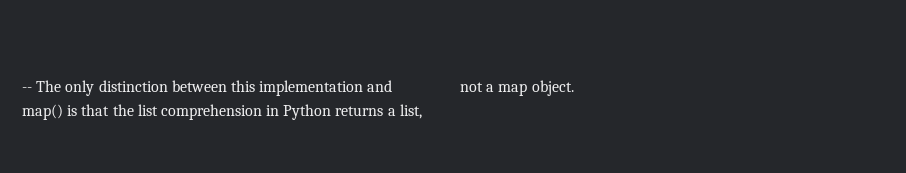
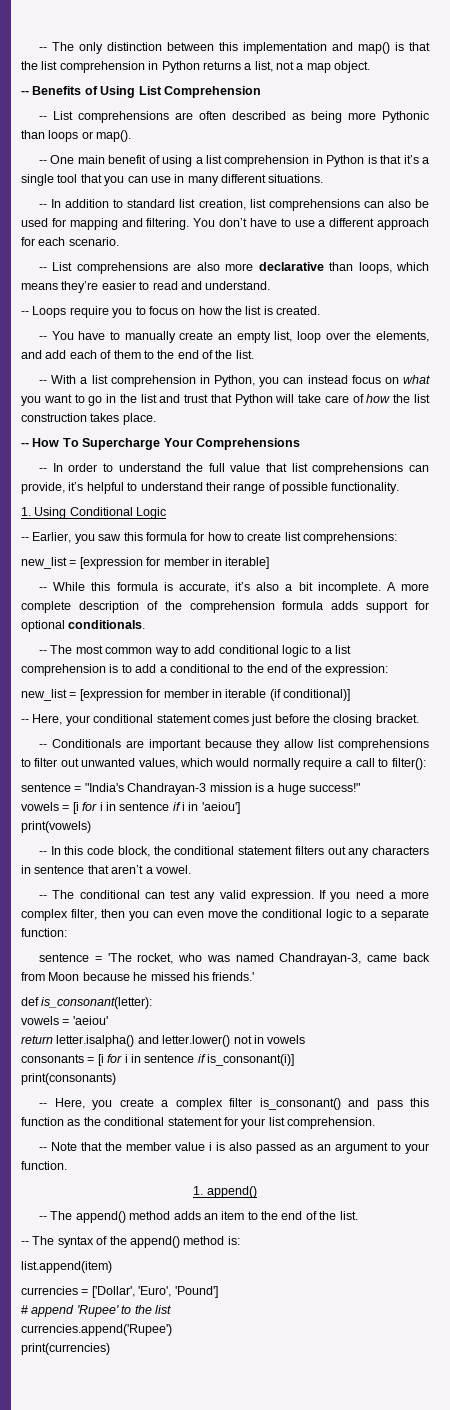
+ -- Benefits of Using List Comprehension
+ -- List comprehensions are often described as being more Pythonic than loops or map().
+ -- One main benefit of using a list comprehension in Python is that it’s a single tool that you can use in many different situations.
+ -- In addition to standard list creation, list comprehensions can also be used for mapping and filtering. You don’t have to use a different approach for each scenario.
+ -- List comprehensions are also more declarative than loops, which means they’re easier to read and understand.
+ -- Loops require you to focus on how the list is created.
+ -- You have to manually create an empty list, loop over the elements, and add each of them to the end of the list.
+ -- With a list comprehension in Python, you can instead focus on what you want to go in the list and trust that Python will take care of how the list construction takes place.
+ -- How To Supercharge Your Comprehensions
+ -- In order to understand the full value that list comprehensions can provide, it’s helpful to understand their range of possible functionality.
+ 1. Using Conditional Logic
+ -- Earlier, you saw this formula for how to create list comprehensions:
+ new_list = [expression for member in iterable]
+ -- While this formula is accurate, it’s also a bit incomplete. A more complete description of the comprehension formula adds support for optional conditionals.
+ -- The most common way to add conditional logic to a list comprehension is to add a conditional to the end of the expression:
+ new_list = [expression for member in iterable (if conditional)]
+ -- Here, your conditional statement comes just before the closing bracket.
+ -- Conditionals are important because they allow list comprehensions to filter out unwanted values, which would normally require a call to filter():
+ sentence = "India's Chandrayan-3 mission is a huge success!"
+ vowels = [i for i in sentence if i in 'aeiou']
+ print(vowels)
+ -- In this code block, the conditional statement filters out any characters in sentence that aren’t a vowel.
+ -- The conditional can test any valid expression. If you need a more complex filter, then you can even move the conditional logic to a separate function:
+ sentence = 'The rocket, who was named Chandrayan-3, came back from Moon because he missed his friends.'
+ def is_consonant(letter):
+ vowels = 'aeiou'
+ return letter.isalpha() and letter.lower() not in vowels
+ consonants = [i for i in sentence if is_consonant(i)]
+ print(consonants)
+ -- Here, you create a complex filter is_consonant() and pass this function as the conditional statement for your list comprehension.
+ -- Note that the member value i is also passed as an argument to your function.
+ 1. append()
+ -- The append() method adds an item to the end of the list.
+ -- The syntax of the append() method is:
+ list.append(item)
+ currencies = ['Dollar', 'Euro', 'Pound']
+ # append 'Rupee' to the list
+ currencies.append('Rupee')
+ print(currencies)

